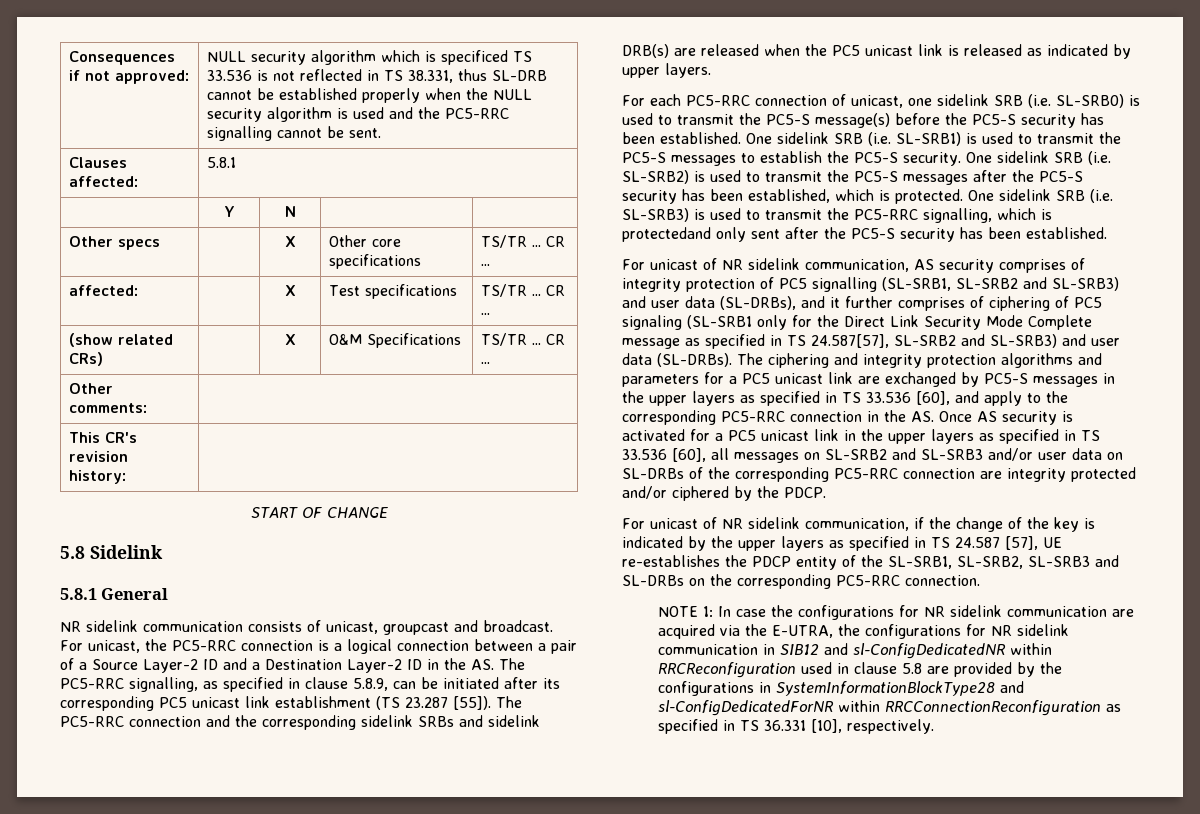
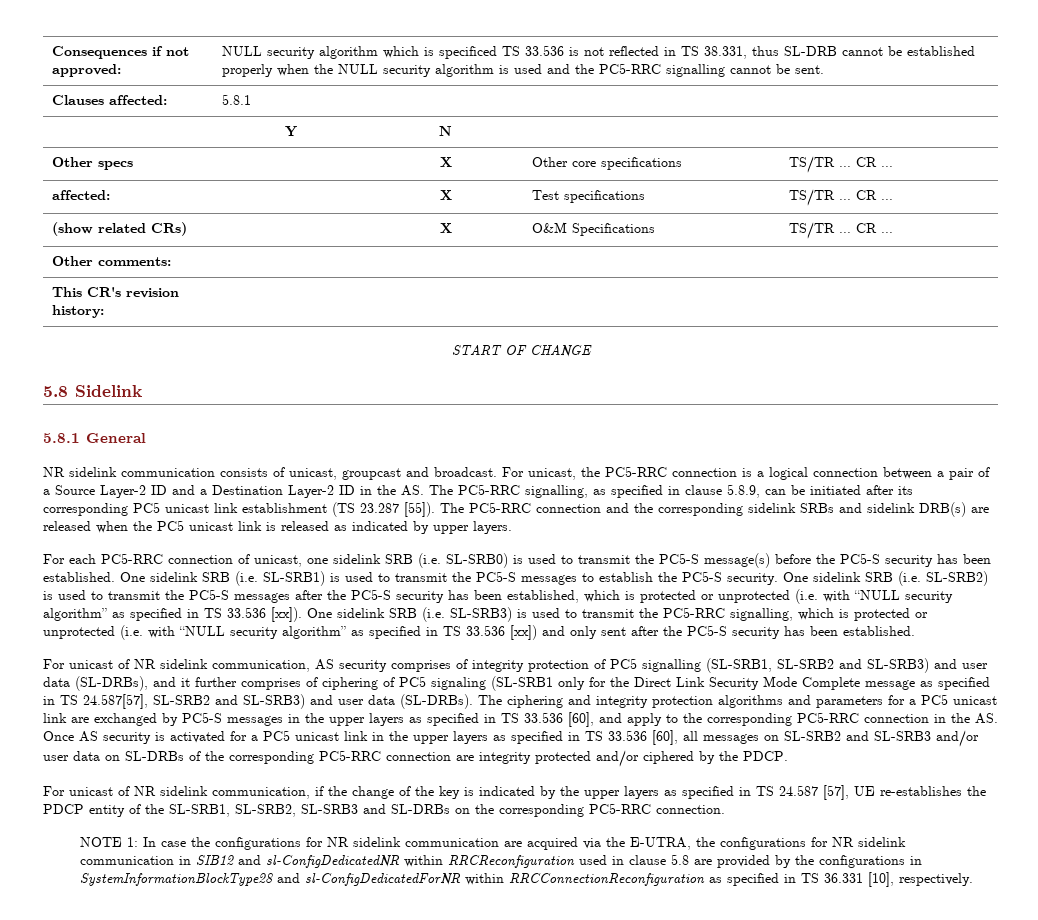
- One sidelink SRB (i.e. SL-SRB2) is used to transmit the PC5-S messages after the PC5-S security has been established, which is protected.
+ One sidelink SRB (i.e. SL-SRB2) is used to transmit the PC5-S messages after the PC5-S security has been established, which is protected or unprotected (i.e. with “NULL security algorithm” as specified in TS 33.536 [xx]).
- One sidelink SRB (i.e. SL-SRB3) is used to transmit the PC5-RRC signalling, which is protectedand only sent after the PC5-S security has been established.
+ One sidelink SRB (i.e. SL-SRB3) is used to transmit the PC5-RRC signalling, which is protected or unprotected (i.e. with “NULL security algorithm” as specified in TS 33.536 [xx]) and only sent after the PC5-S security has been established.

